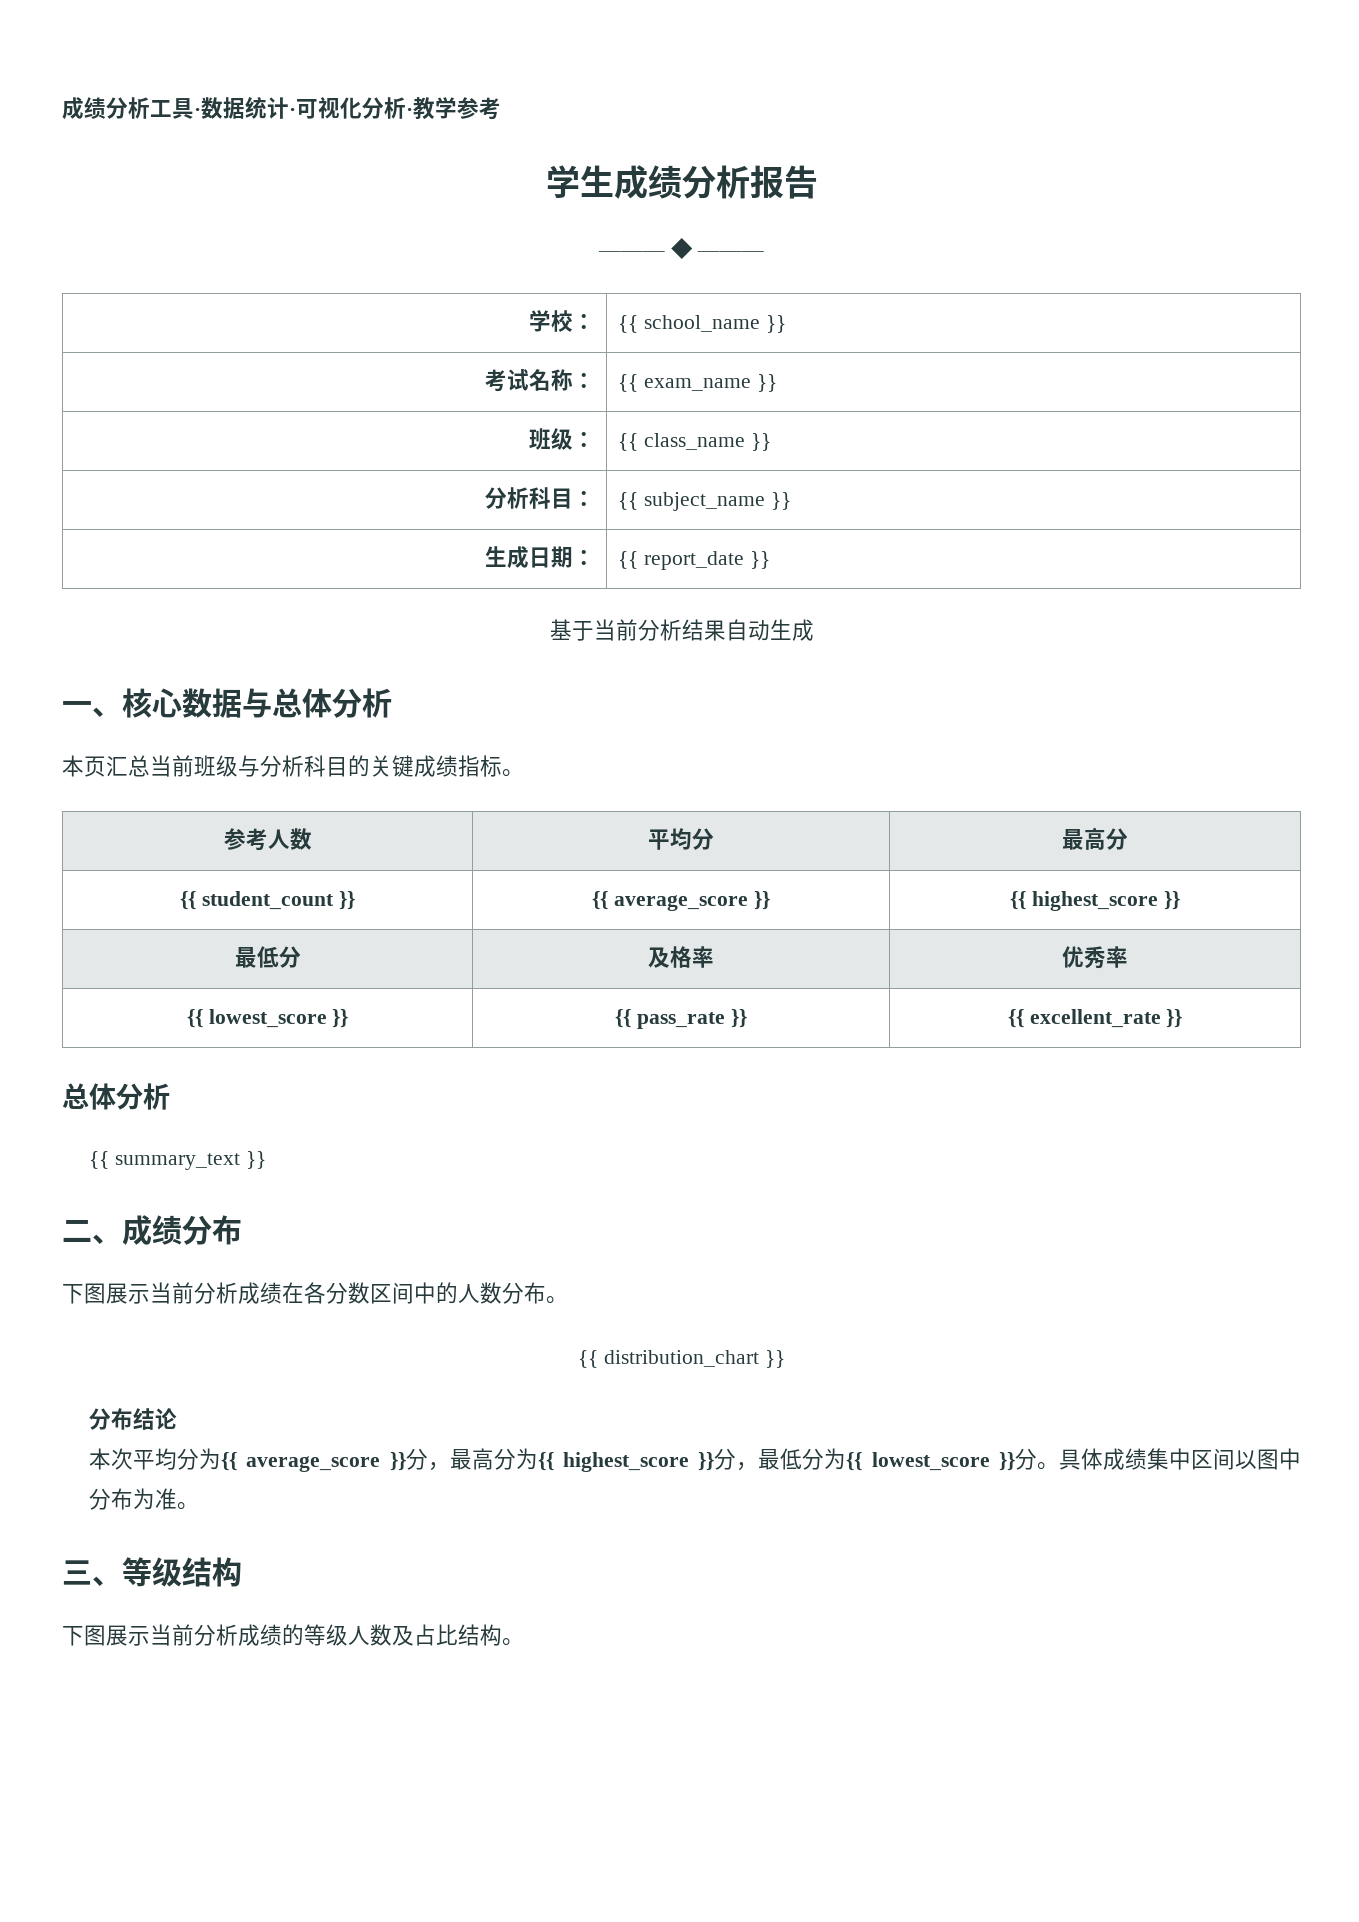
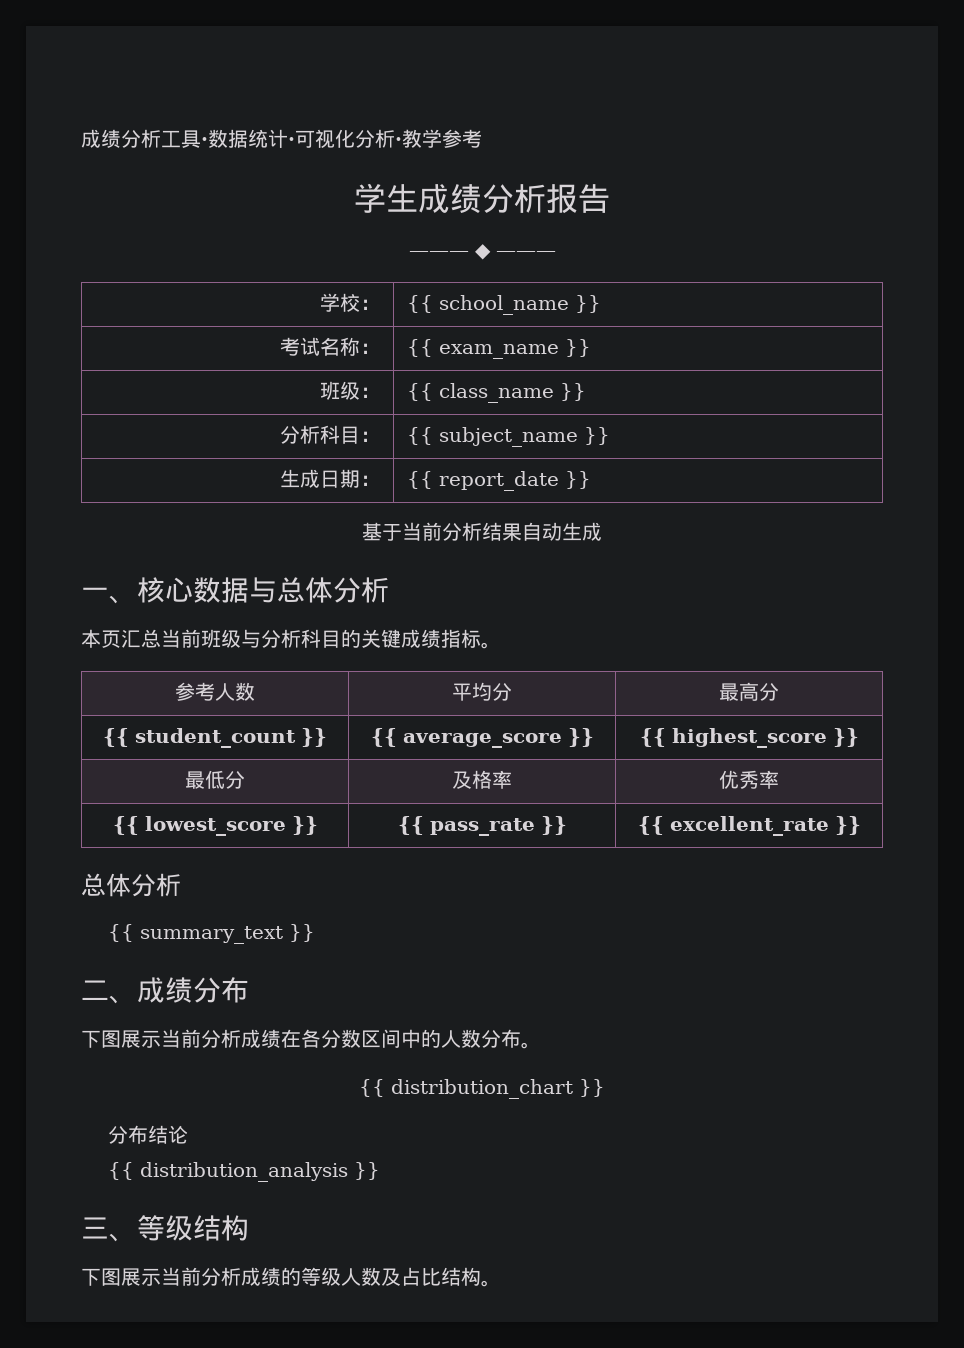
- 本次平均分为{{ average_score }}分，最高分为{{ highest_score }}分，最低分为{{ lowest_score }}分。具体成绩集中区间以图中分布为准。
+ {{ distribution_analysis }}

